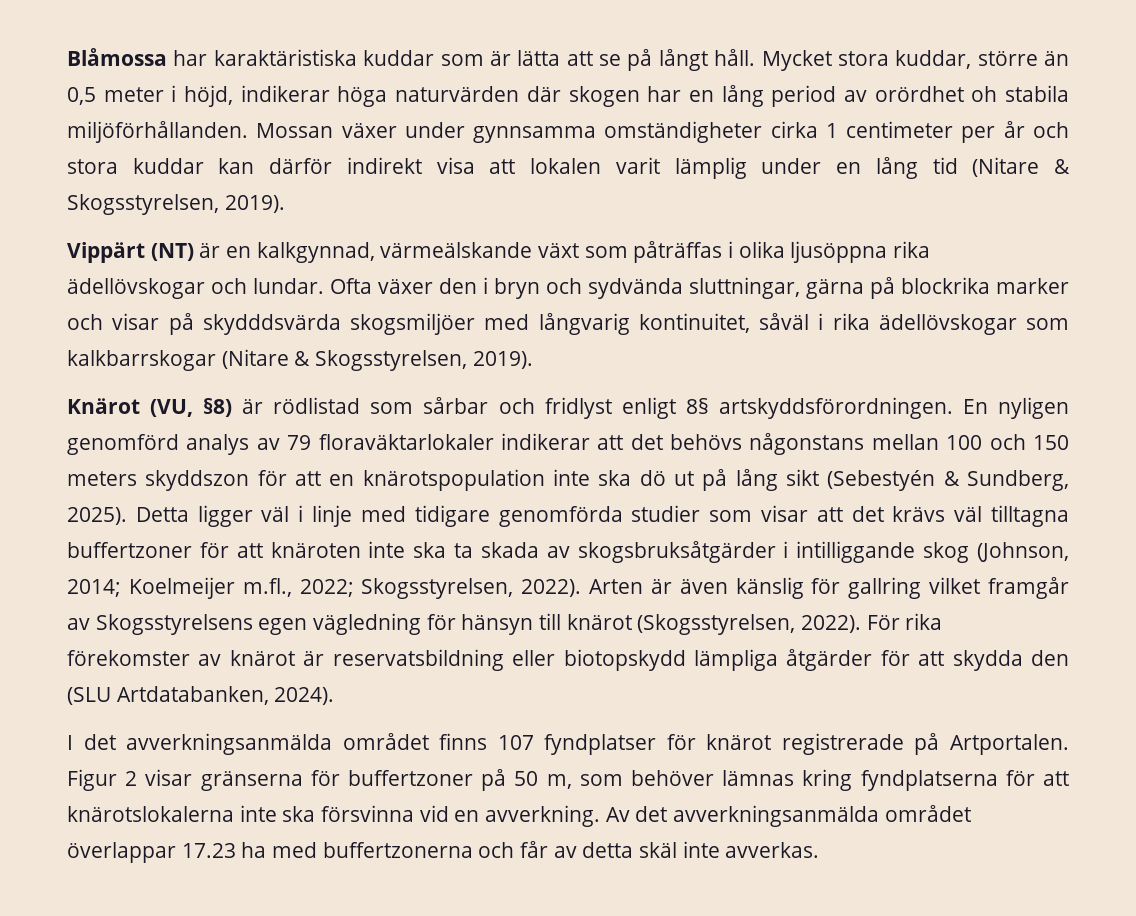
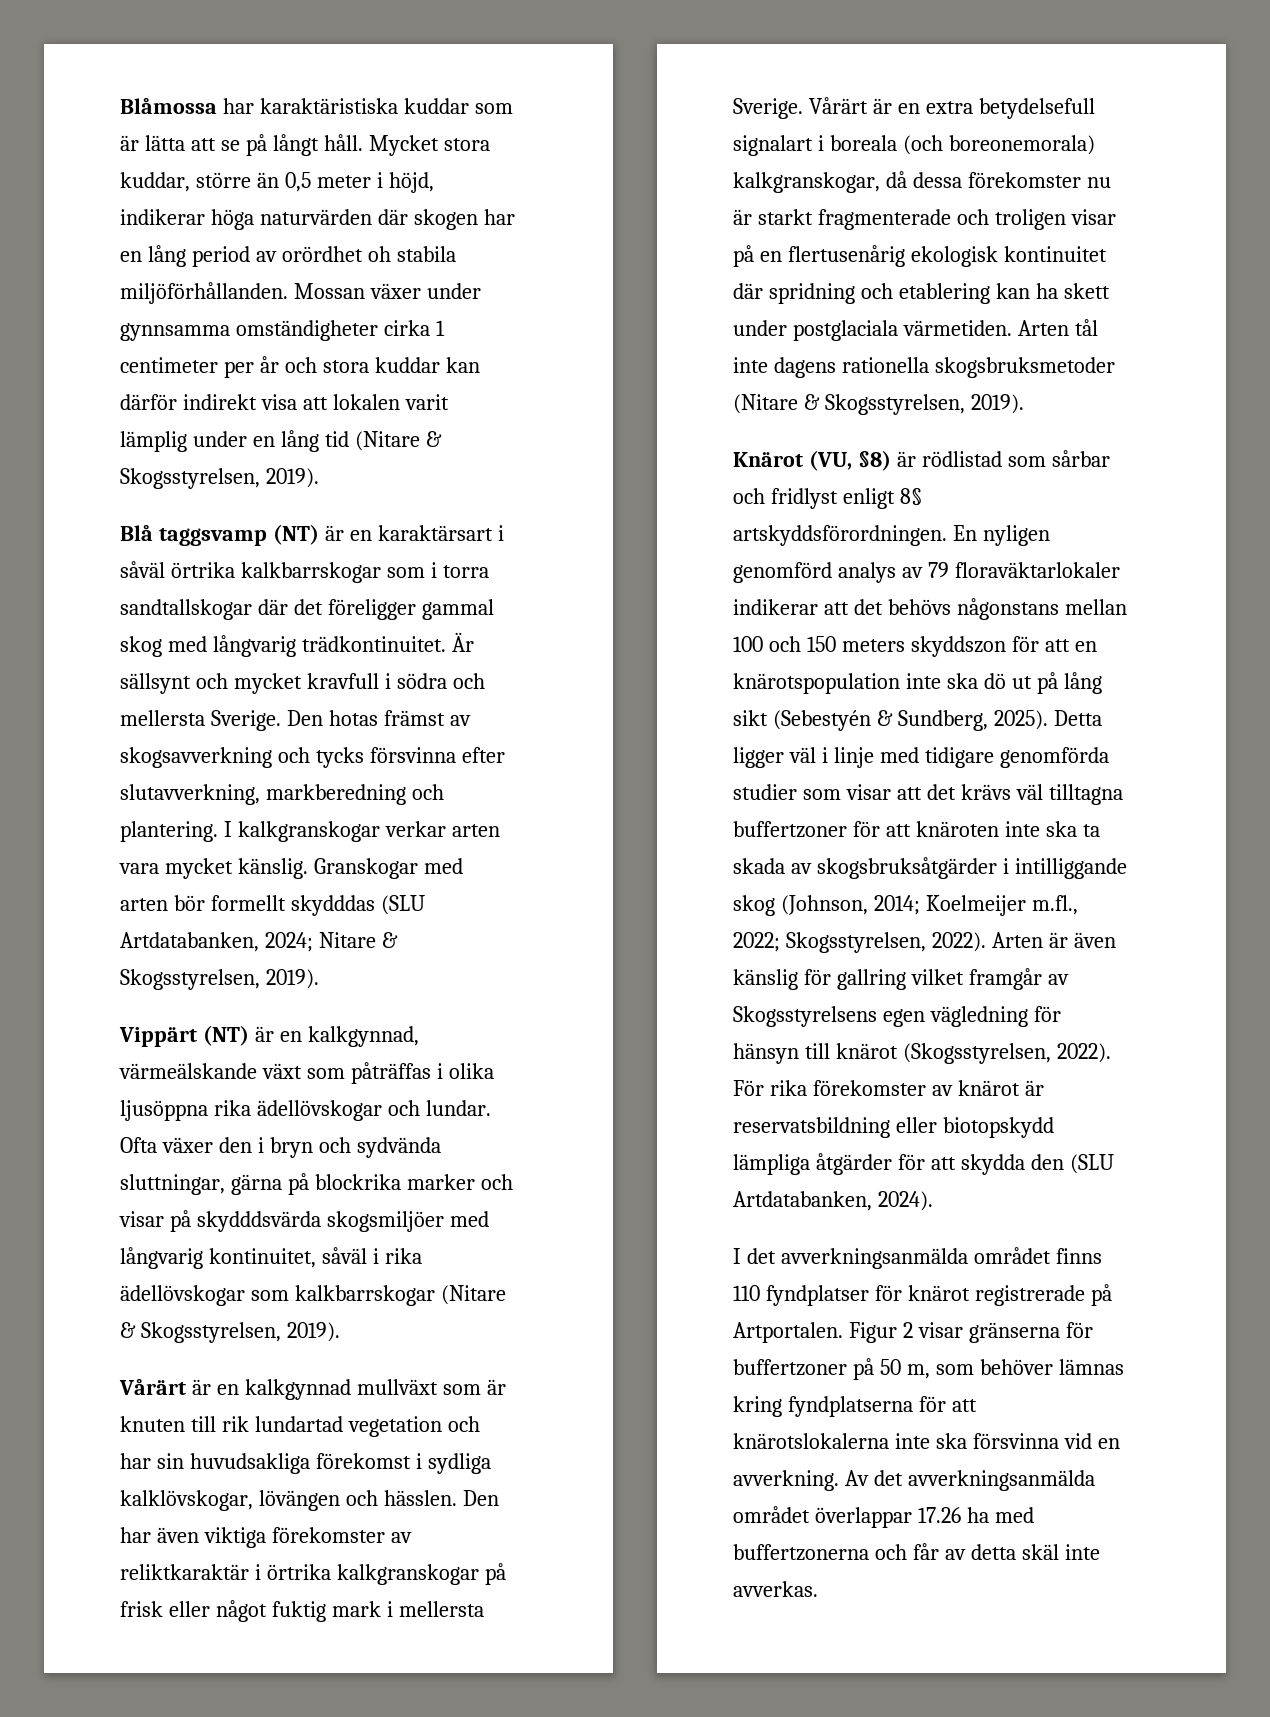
+ Blå taggsvamp (NT) är en karaktärsart i såväl örtrika kalkbarrskogar som i torra sandtallskogar där det föreligger gammal skog med långvarig trädkontinuitet. Är sällsynt och mycket kravfull i södra och mellersta Sverige. Den hotas främst av skogsavverkning och tycks försvinna efter slutavverkning, markberedning och plantering. I kalkgranskogar verkar arten vara mycket känslig. Granskogar med arten bör formellt skydddas (SLU Artdatabanken, 2024; Nitare & Skogsstyrelsen, 2019).
+ Vårärt är en kalkgynnad mullväxt som är knuten till rik lundartad vegetation och har sin huvudsakliga förekomst i sydliga kalklövskogar, lövängen och hässlen. Den har även viktiga förekomster av reliktkaraktär i örtrika kalkgranskogar på frisk eller något fuktig mark i mellersta Sverige. Vårärt är en extra betydelsefull signalart i boreala (och boreonemorala) kalkgranskogar, då dessa förekomster nu är starkt fragmenterade och troligen visar på en flertusenårig ekologisk kontinuitet där spridning och etablering kan ha skett under postglaciala värmetiden. Arten tål inte dagens rationella skogsbruksmetoder (Nitare & Skogsstyrelsen, 2019).
- I det avverkningsanmälda området finns 107 fyndplatser för knärot registrerade på Artportalen.
+ I det avverkningsanmälda området finns 110 fyndplatser för knärot registrerade på Artportalen.
- Av det avverkningsanmälda området överlappar 17.23 ha med buffertzonerna och får av detta skäl inte avverkas.
+ Av det avverkningsanmälda området överlappar 17.26 ha med buffertzonerna och får av detta skäl inte avverkas.

